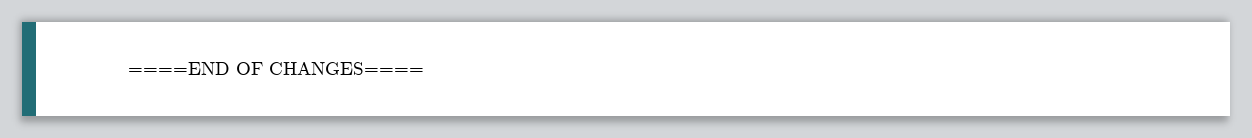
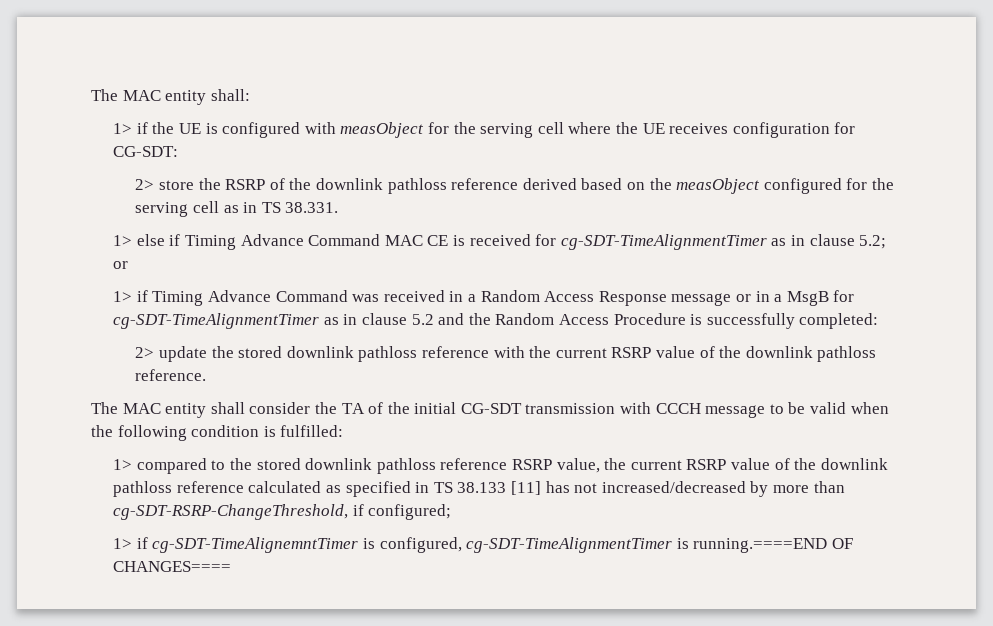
- ====END OF CHANGES====
+ The MAC entity shall:
+ 1> if the UE is configured with measObject for the serving cell where the UE receives configuration for CG-SDT:
+ 2> store the RSRP of the downlink pathloss reference derived based on the measObject configured for the serving cell as in TS 38.331.
+ 1> else if Timing Advance Command MAC CE is received for cg-SDT-TimeAlignmentTimer as in clause 5.2; or
+ 1> if Timing Advance Command was received in a Random Access Response message or in a MsgB for cg-SDT-TimeAlignmentTimer as in clause 5.2 and the Random Access Procedure is successfully completed:
+ 2> update the stored downlink pathloss reference with the current RSRP value of the downlink pathloss reference.
+ The MAC entity shall consider the TA of the initial CG-SDT transmission with CCCH message to be valid when the following condition is fulfilled:
+ 1> compared to the stored downlink pathloss reference RSRP value, the current RSRP value of the downlink pathloss reference calculated as specified in TS 38.133 [11] has not increased/decreased by more than cg-SDT-RSRP-ChangeThreshold, if configured;
+ 1> if cg-SDT-TimeAlignemntTimer is configured, cg-SDT-TimeAlignmentTimer is running.====END OF CHANGES====

